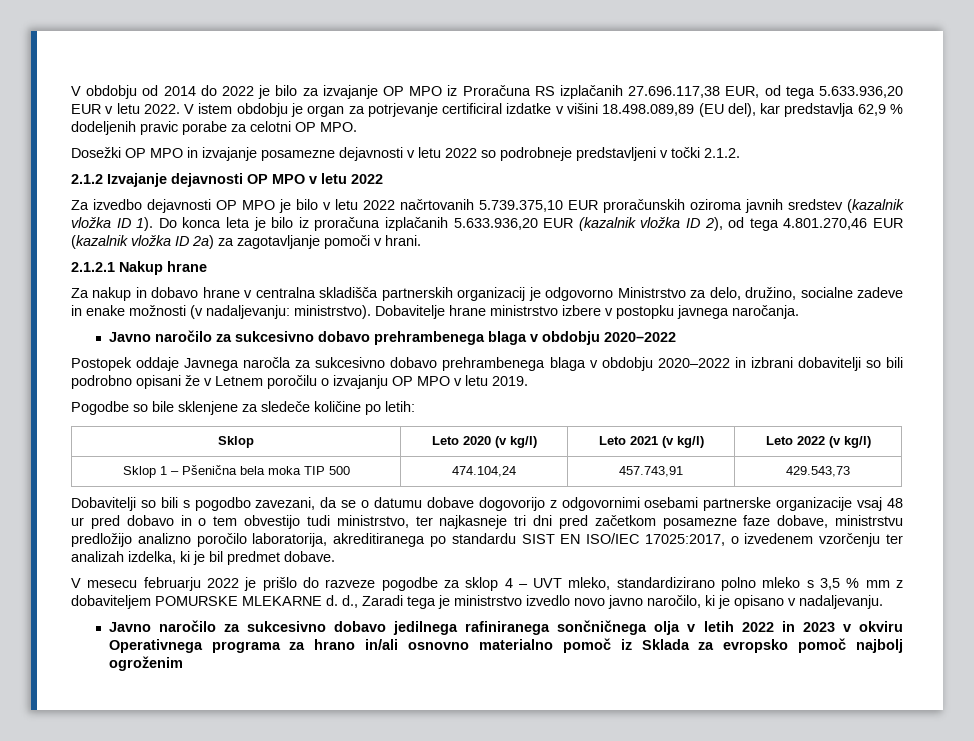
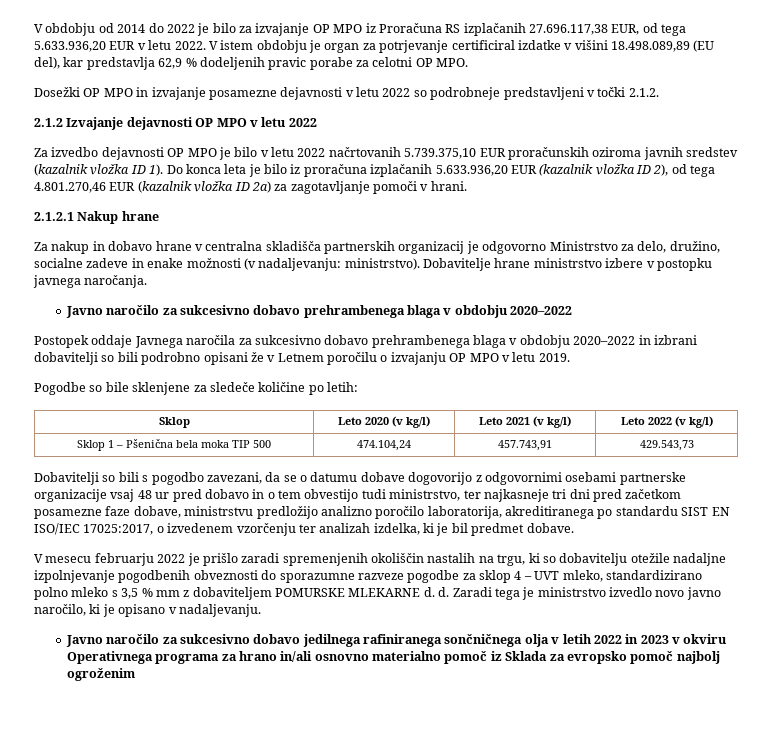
- Postopek oddaje Javnega naročla za sukcesivno dobavo prehrambenega blaga v obdobju 2020–2022 in izbrani dobavitelji so bili podrobno opisani že v Letnem poročilu o izvajanju OP MPO v letu 2019.
+ Postopek oddaje Javnega naročila za sukcesivno dobavo prehrambenega blaga v obdobju 2020–2022 in izbrani dobavitelji so bili podrobno opisani že v Letnem poročilu o izvajanju OP MPO v letu 2019.
- V mesecu februarju 2022 je prišlo do razveze pogodbe za sklop 4 – UVT mleko, standardizirano polno mleko s 3,5 % mm z dobaviteljem POMURSKE MLEKARNE d. d., Zaradi tega je ministrstvo izvedlo novo javno naročilo, ki je opisano v nadaljevanju.
+ V mesecu februarju 2022 je prišlo zaradi spremenjenih okoliščin nastalih na trgu, ki so dobavitelju otežile nadaljne izpolnjevanje pogodbenih obveznosti do sporazumne razveze pogodbe za sklop 4 – UVT mleko, standardizirano polno mleko s 3,5 % mm z dobaviteljem POMURSKE MLEKARNE d. d. Zaradi tega je ministrstvo izvedlo novo javno naročilo, ki je opisano v nadaljevanju.

